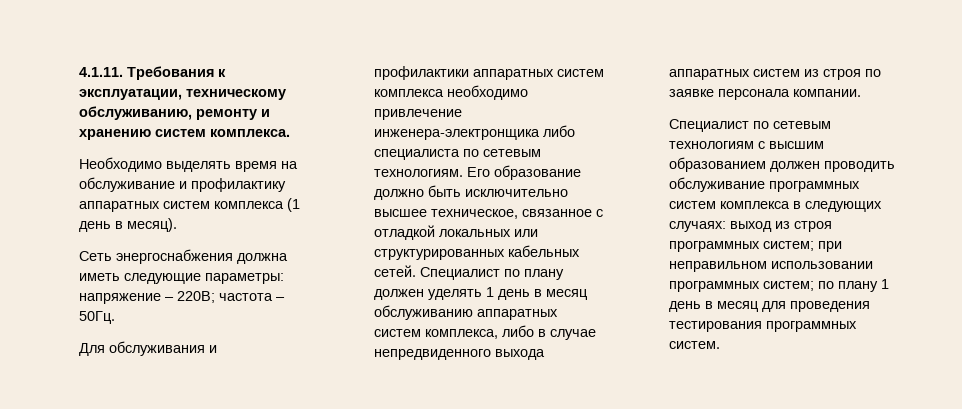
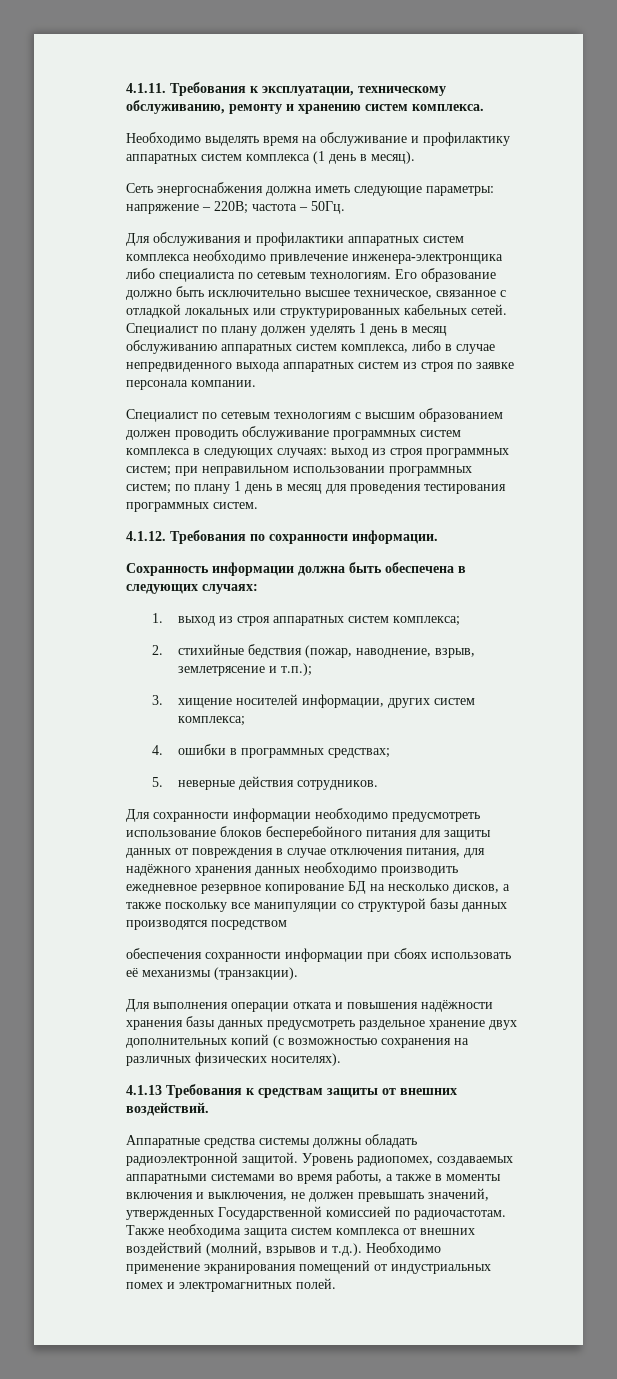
+ 4.1.12. Требования по сохранности информации.
+ Сохранность информации должна быть обеспечена в следующих случаях:
+ 1. выход из строя аппаратных систем комплекса;
+ 2. стихийные бедствия (пожар, наводнение, взрыв, землетрясение и т.п.);
+ 3. хищение носителей информации, других систем комплекса;
+ 4. ошибки в программных средствах;
+ 5. неверные действия сотрудников.
+ Для сохранности информации необходимо предусмотреть использование блоков бесперебойного питания для защиты данных от повреждения в случае отключения питания, для надёжного хранения данных необходимо производить ежедневное резервное копирование БД на несколько дисков, а также поскольку все манипуляции со структурой базы данных производятся посредством
+ обеспечения сохранности информации при сбоях использовать её механизмы (транзакции).
+ Для выполнения операции отката и повышения надёжности хранения базы данных предусмотреть раздельное хранение двух дополнительных копий (с возможностью сохранения на различных физических носителях).
+ 4.1.13 Требования к средствам защиты от внешних воздействий.
+ Аппаратные средства системы должны обладать радиоэлектронной защитой. Уровень радиопомех, создаваемых аппаратными системами во время работы, а также в моменты включения и выключения, не должен превышать значений, утвержденных Государственной комиссией по радиочастотам. Также необходима защита систем комплекса от внешних воздействий (молний, взрывов и т.д.). Необходимо применение экранирования помещений от индустриальных помех и электромагнитных полей.

